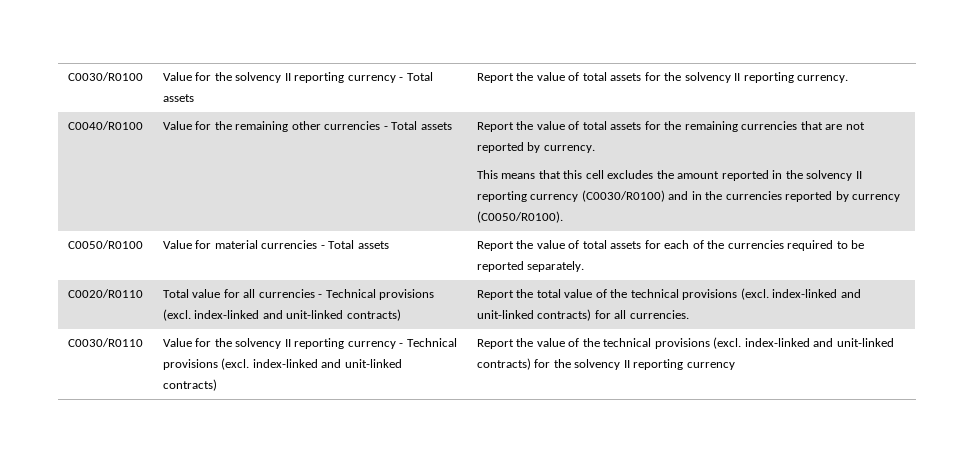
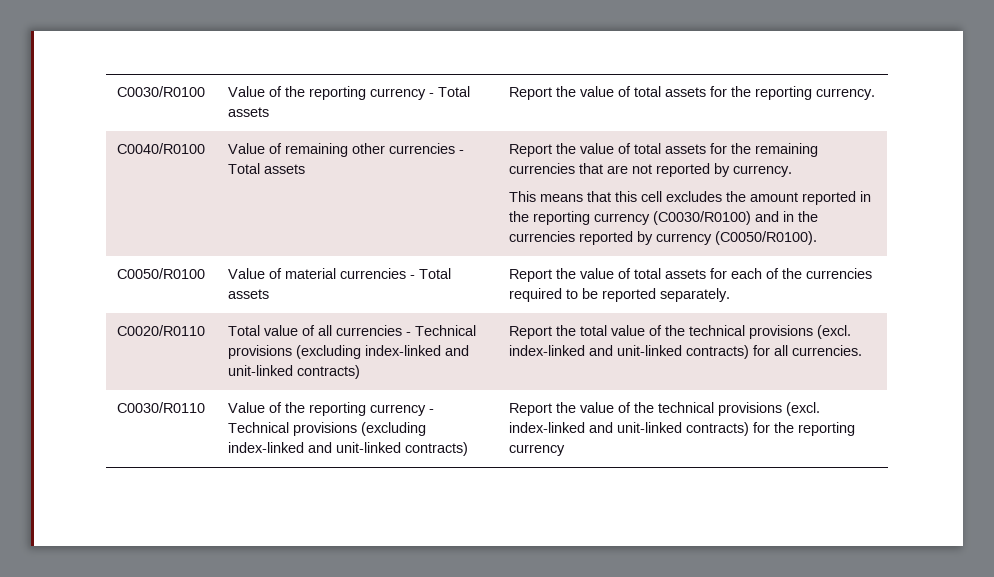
- C0030/R0100 | Value for the solvency II reporting currency - Total assets | Report the value of total assets for the solvency II reporting currency.
+ C0030/R0100 | Value of the reporting currency - Total assets | Report the value of total assets for the reporting currency.
- Value for the remaining other currencies - Total assets
+ Value of remaining other currencies - Total assets
- This means that this cell excludes the amount reported in the solvency II reporting currency (C0030/R0100) and in the currencies reported by currency (C0050/R0100).
+ This means that this cell excludes the amount reported in the reporting currency (C0030/R0100) and in the currencies reported by currency (C0050/R0100).
- C0050/R0100 | Value for material currencies - Total assets | Report the value of total assets for each of the currencies required to be reported separately.
+ C0050/R0100 | Value of material currencies - Total assets | Report the value of total assets for each of the currencies required to be reported separately.
- C0020/R0110 | Total value for all currencies - Technical provisions (excl. index-linked and unit-linked contracts) | Report the total value of the technical provisions (excl. index-linked and unit-linked contracts) for all currencies.
+ C0020/R0110 | Total value of all currencies - Technical provisions (excluding index-linked and unit-linked contracts) | Report the total value of the technical provisions (excl. index-linked and unit-linked contracts) for all currencies.
- C0030/R0110 | Value for the solvency II reporting currency - Technical provisions (excl. index-linked and unit-linked contracts) | Report the value of the technical provisions (excl. index-linked and unit-linked contracts) for the solvency II reporting currency
+ C0030/R0110 | Value of the reporting currency - Technical provisions (excluding index-linked and unit-linked contracts) | Report the value of the technical provisions (excl. index-linked and unit-linked contracts) for the reporting currency

